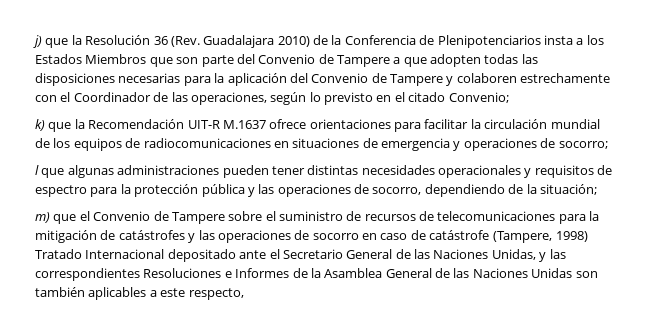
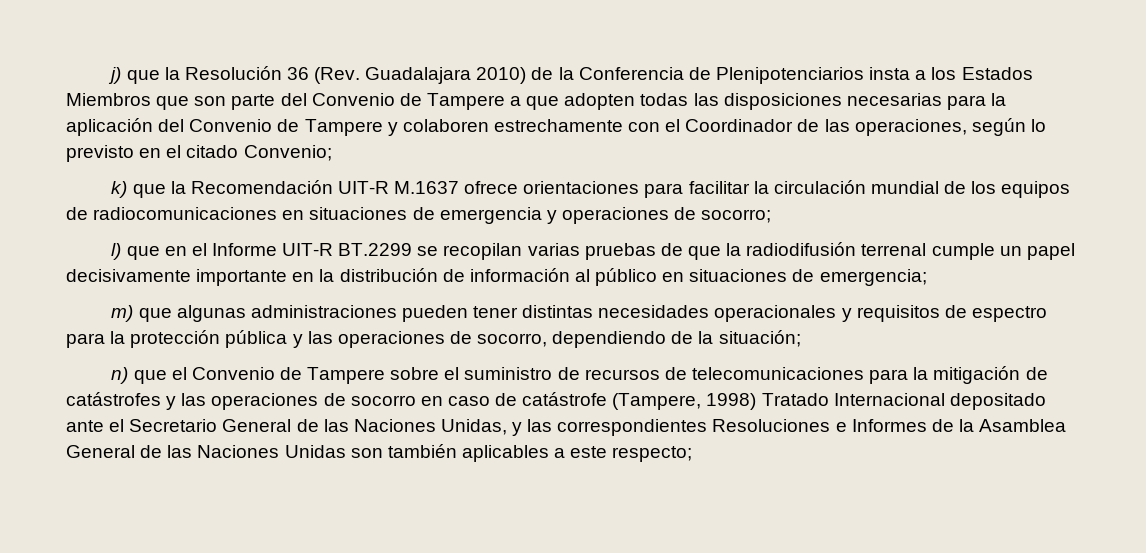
- l que algunas administraciones pueden tener distintas necesidades operacionales y requisitos de espectro para la protección pública y las operaciones de socorro, dependiendo de la situación;
+ l) que en el Informe UIT-R BT.2299 se recopilan varias pruebas de que la radiodifusión terrenal cumple un papel decisivamente importante en la distribución de información al público en situaciones de emergencia;
+ m) que algunas administraciones pueden tener distintas necesidades operacionales y requisitos de espectro para la protección pública y las operaciones de socorro, dependiendo de la situación;
- m) que el Convenio de Tampere sobre el suministro de recursos de telecomunicaciones para la mitigación de catástrofes y las operaciones de socorro en caso de catástrofe (Tampere, 1998) Tratado Internacional depositado ante el Secretario General de las Naciones Unidas, y las correspondientes Resoluciones e Informes de la Asamblea General de las Naciones Unidas son también aplicables a este respecto,
+ n) que el Convenio de Tampere sobre el suministro de recursos de telecomunicaciones para la mitigación de catástrofes y las operaciones de socorro en caso de catástrofe (Tampere, 1998) Tratado Internacional depositado ante el Secretario General de las Naciones Unidas, y las correspondientes Resoluciones e Informes de la Asamblea General de las Naciones Unidas son también aplicables a este respecto;

